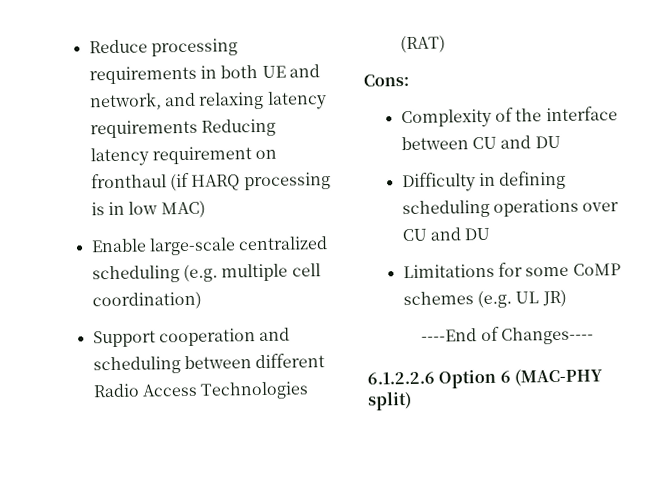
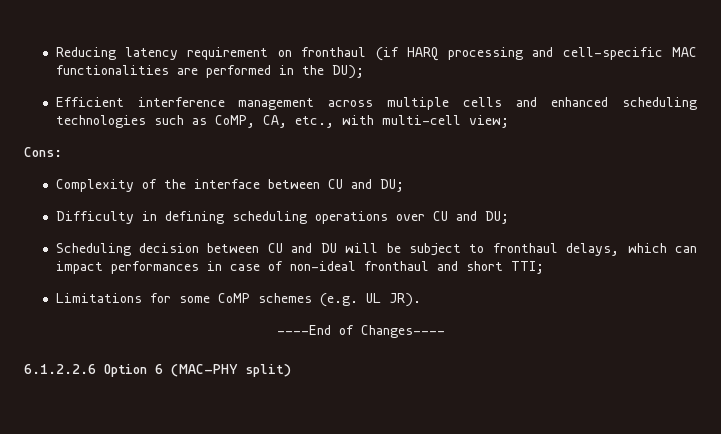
- Reduce processing requirements in both UE and network, and relaxing latency requirements Reducing latency requirement on fronthaul (if HARQ processing is in low MAC)
- Enable large-scale centralized scheduling (e.g. multiple cell coordination)
- Support cooperation and scheduling between different Radio Access Technologies (RAT)
+ Reducing latency requirement on fronthaul (if HARQ processing and cell-specific MAC functionalities are performed in the DU);
+ Efficient interference management across multiple cells and enhanced scheduling technologies such as CoMP, CA, etc., with multi-cell view;
- Complexity of the interface between CU and DU
+ Complexity of the interface between CU and DU;
- Difficulty in defining scheduling operations over CU and DU
+ Difficulty in defining scheduling operations over CU and DU;
+ Scheduling decision between CU and DU will be subject to fronthaul delays, which can impact performances in case of non-ideal fronthaul and short TTI;
- Limitations for some CoMP schemes (e.g. UL JR)
+ Limitations for some CoMP schemes (e.g. UL JR).

